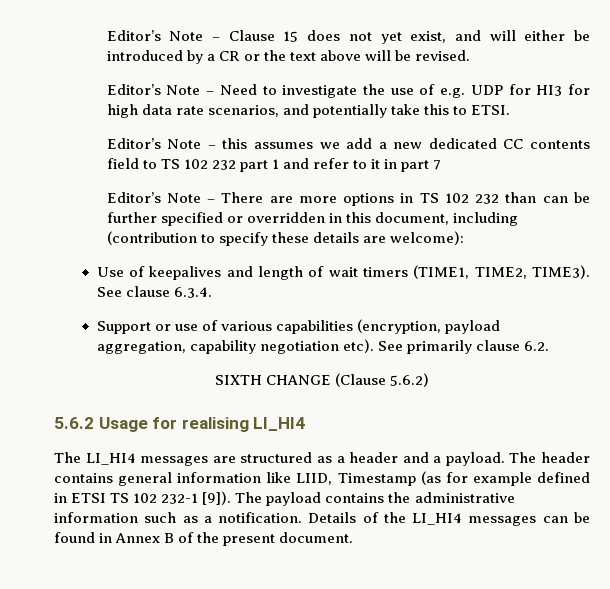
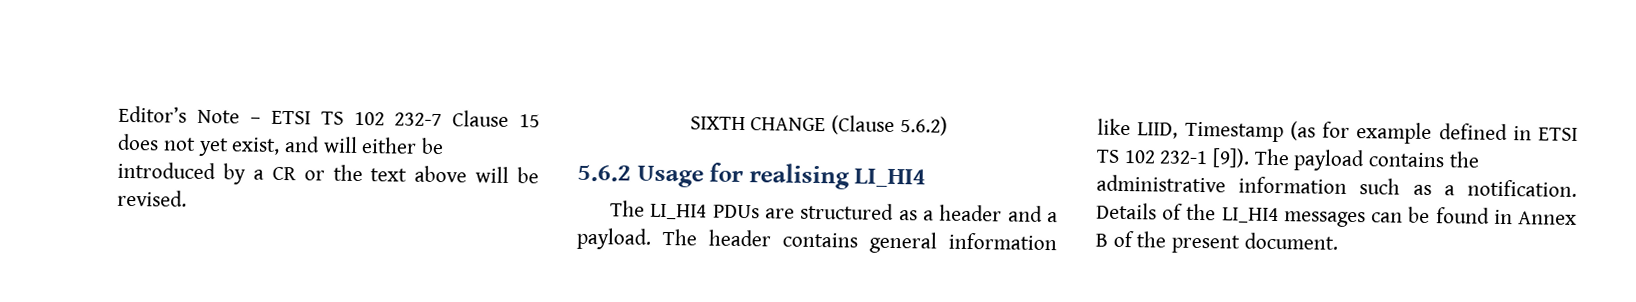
- Editor’s Note – Clause 15 does not yet exist, and will either be introduced by a CR or the text above will be revised.
+ Editor’s Note – ETSI TS 102 232-7 Clause 15 does not yet exist, and will either be introduced by a CR or the text above will be revised.
- Editor’s Note – Need to investigate the use of e.g. UDP for HI3 for high data rate scenarios, and potentially take this to ETSI.
- Editor’s Note – this assumes we add a new dedicated CC contents field to TS 102 232 part 1 and refer to it in part 7
- Editor’s Note – There are more options in TS 102 232 than can be further specified or overridden in this document, including (contribution to specify these details are welcome):
- Use of keepalives and length of wait timers (TIME1, TIME2, TIME3). See clause 6.3.4.
- Support or use of various capabilities (encryption, payload aggregation, capability negotiation etc). See primarily clause 6.2.
- The LI_HI4 messages are structured as a header and a payload.
+ The LI_HI4 PDUs are structured as a header and a payload.

